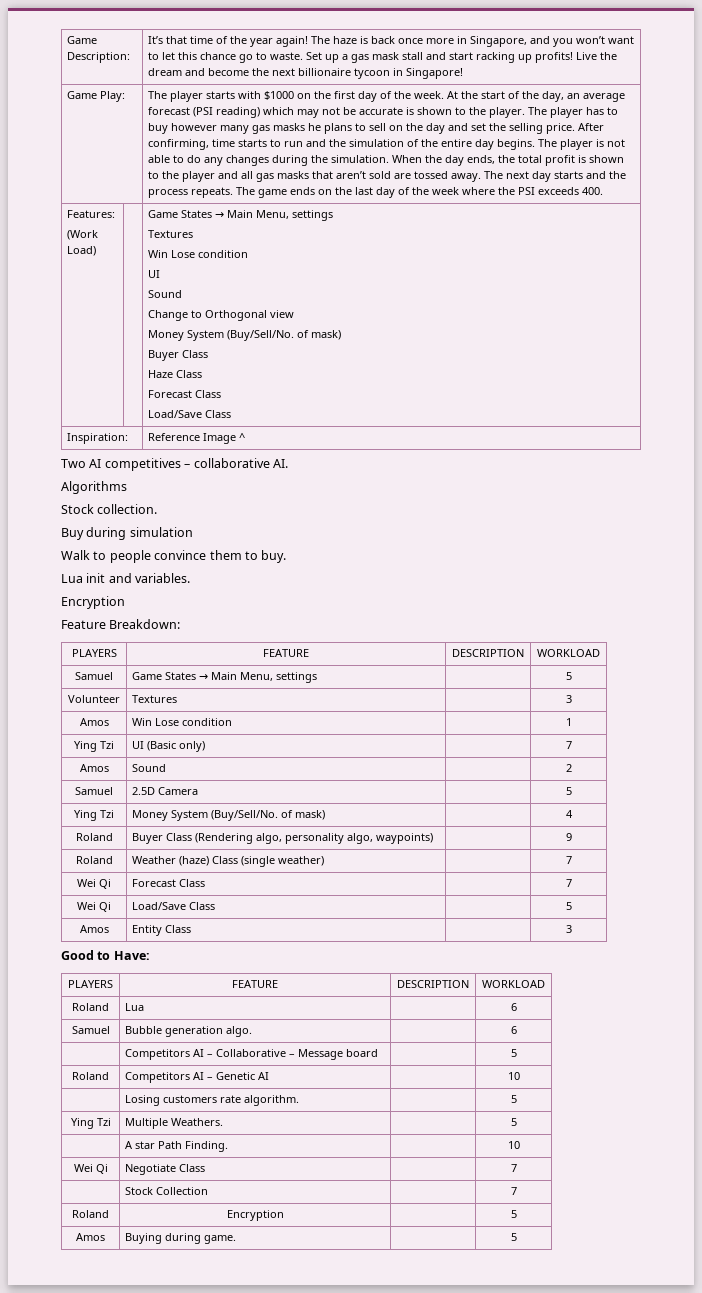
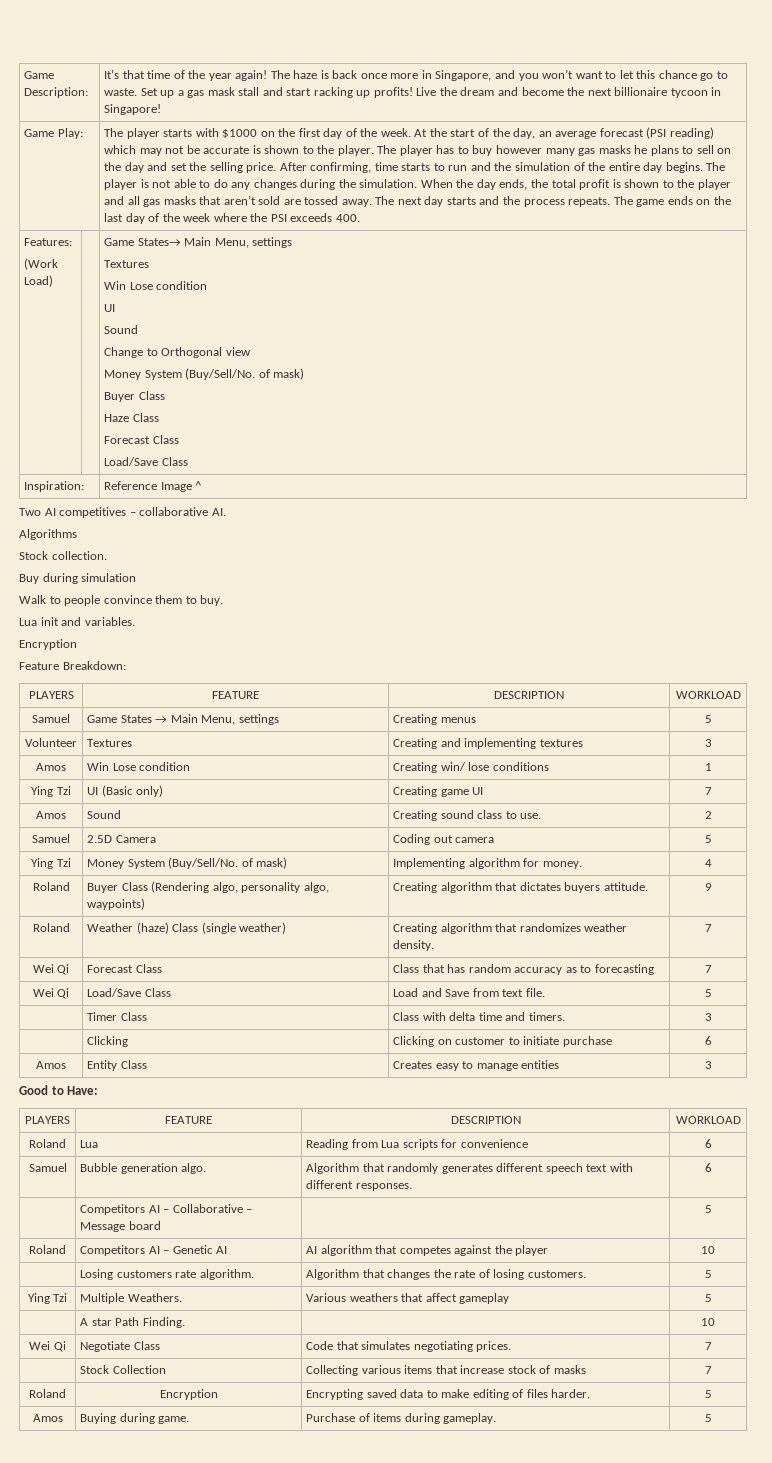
  Features:
- (Work Load) | | Game States → Main Menu, settings
+ (Work Load) | | Game States→ Main Menu, settings
- Samuel | Game States → Main Menu, settings | | 5
+ Samuel | Game States → Main Menu, settings | Creating menus | 5
- Volunteer | Textures | | 3
+ Volunteer | Textures | Creating and implementing textures | 3
- Amos | Win Lose condition | | 1
+ Amos | Win Lose condition | Creating win/ lose conditions | 1
- Ying Tzi | UI (Basic only) | | 7
+ Ying Tzi | UI (Basic only) | Creating game UI | 7
- Amos | Sound | | 2
+ Amos | Sound | Creating sound class to use. | 2
- Samuel | 2.5D Camera | | 5
+ Samuel | 2.5D Camera | Coding out camera | 5
- Ying Tzi | Money System (Buy/Sell/No. of mask) | | 4
+ Ying Tzi | Money System (Buy/Sell/No. of mask) | Implementing algorithm for money. | 4
- Roland | Buyer Class (Rendering algo, personality algo, waypoints) | | 9
+ Roland | Buyer Class (Rendering algo, personality algo, waypoints) | Creating algorithm that dictates buyers attitude. | 9
- Roland | Weather (haze) Class (single weather) | | 7
+ Roland | Weather (haze) Class (single weather) | Creating algorithm that randomizes weather density. | 7
- Wei Qi | Forecast Class | | 7
+ Wei Qi | Forecast Class | Class that has random accuracy as to forecasting | 7
- Wei Qi | Load/Save Class | | 5
- Amos | Entity Class | | 3
+ Wei Qi | Load/Save Class | Load and Save from text file. | 5
+ | Timer Class | Class with delta time and timers. | 3
+ | Clicking | Clicking on customer to initiate purchase | 6
+ Amos | Entity Class | Creates easy to manage entities | 3
- Roland | Lua | | 6
+ Roland | Lua | Reading from Lua scripts for convenience | 6
- Samuel | Bubble generation algo. | | 6
+ Samuel | Bubble generation algo. | Algorithm that randomly generates different speech text with different responses. | 6
- Roland | Competitors AI – Genetic AI | | 10
+ Roland | Competitors AI – Genetic AI | AI algorithm that competes against the player | 10
- | Losing customers rate algorithm. | | 5
+ | Losing customers rate algorithm. | Algorithm that changes the rate of losing customers. | 5
- Ying Tzi | Multiple Weathers. | | 5
+ Ying Tzi | Multiple Weathers. | Various weathers that affect gameplay | 5
- Wei Qi | Negotiate Class | | 7
- | Stock Collection | | 7
- Roland | Encryption | | 5
+ Wei Qi | Negotiate Class | Code that simulates negotiating prices. | 7
+ | Stock Collection | Collecting various items that increase stock of masks | 7
+ Roland | Encryption | Encrypting saved data to make editing of files harder. | 5
- Amos | Buying during game. | | 5
+ Amos | Buying during game. | Purchase of items during gameplay. | 5

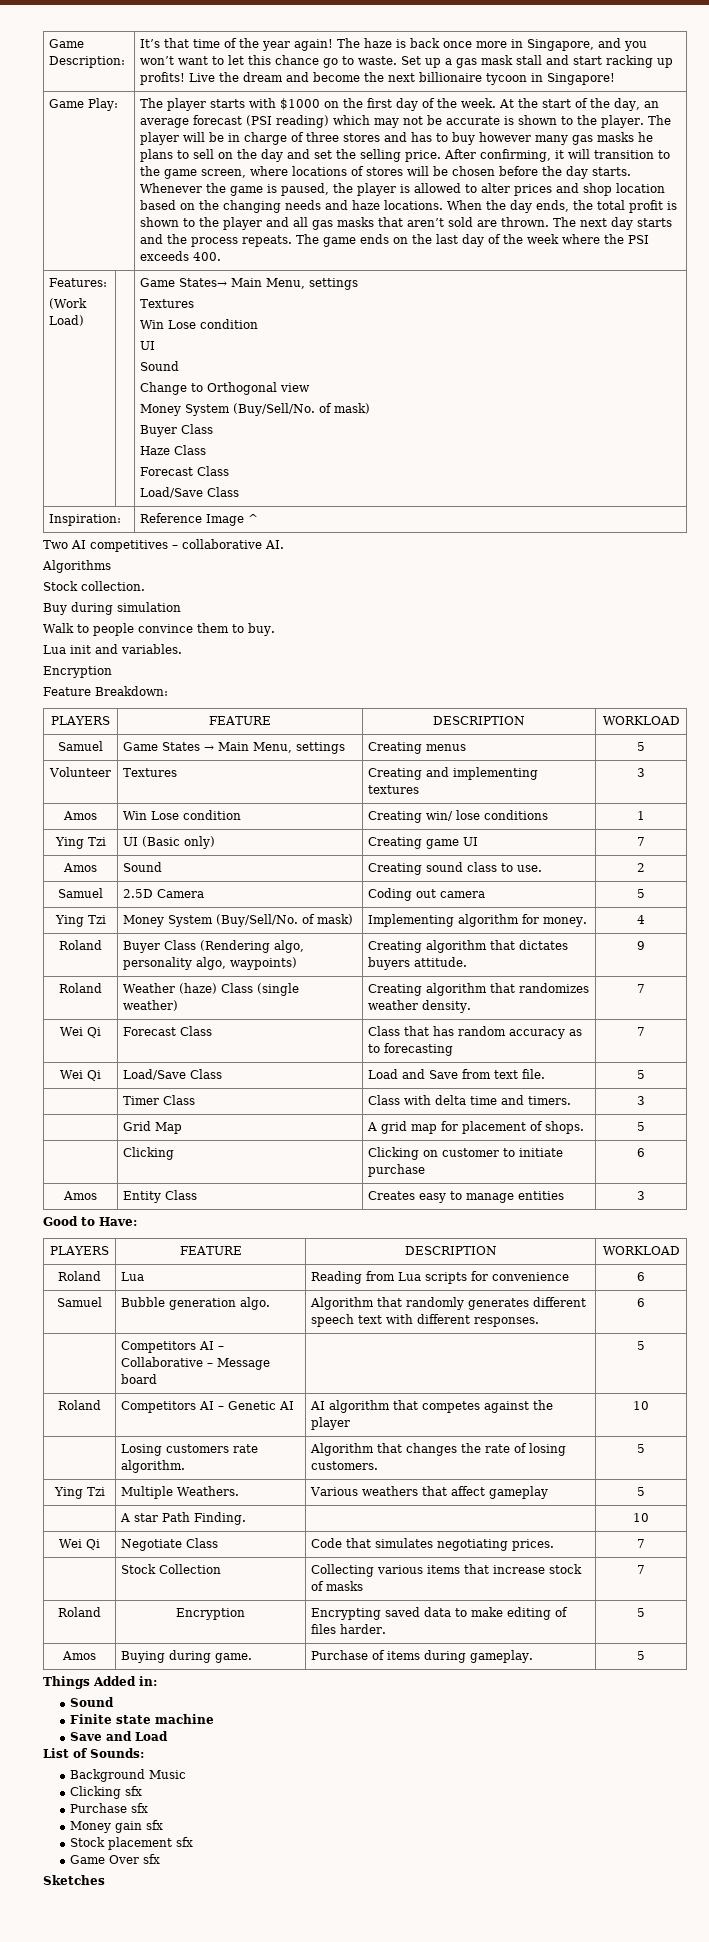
- The player has to buy however many gas masks he plans to sell on the day and set the selling price.
+ The player will be in charge of three stores and has to buy however many gas masks he plans to sell on the day and set the selling price.
- After confirming, time starts to run and the simulation of the entire day begins. The player is not able to do any changes during the simulation.
+ After confirming, it will transition to the game screen, where locations of stores will be chosen before the day starts. Whenever the game is paused, the player is allowed to alter prices and shop location based on the changing needs and haze locations.
- When the day ends, the total profit is shown to the player and all gas masks that aren’t sold are tossed away.
+ When the day ends, the total profit is shown to the player and all gas masks that aren’t sold are thrown.
+ | Grid Map | A grid map for placement of shops. | 5
+ Things Added in:
+ Sound
+ Finite state machine
+ Save and Load
+ List of Sounds:
+ Background Music
+ Clicking sfx
+ Purchase sfx
+ Money gain sfx
+ Stock placement sfx
+ Game Over sfx
+ Sketches

